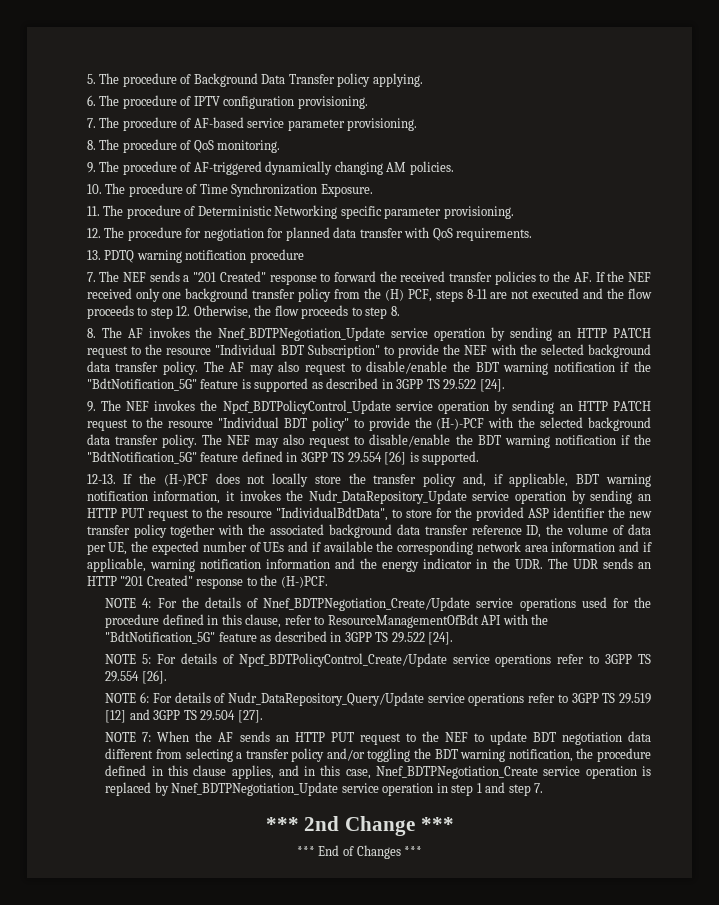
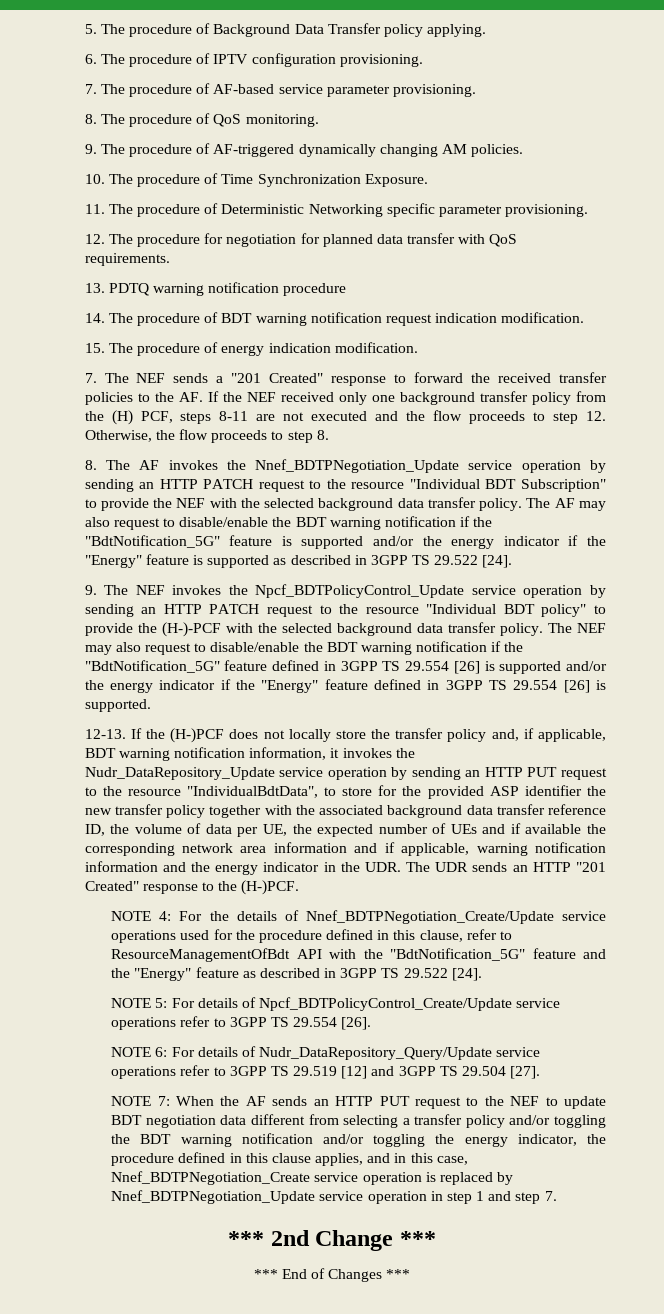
+ 14. The procedure of BDT warning notification request indication modification.
+ 15. The procedure of energy indication modification.
- The AF may also request to disable/enable the BDT warning notification if the "BdtNotification_5G" feature is supported as described in 3GPP TS 29.522 [24].
+ The AF may also request to disable/enable the BDT warning notification if the "BdtNotification_5G" feature is supported and/or the energy indicator if the "Energy" feature is supported as described in 3GPP TS 29.522 [24].
- The NEF may also request to disable/enable the BDT warning notification if the "BdtNotification_5G" feature defined in 3GPP TS 29.554 [26] is supported.
+ The NEF may also request to disable/enable the BDT warning notification if the "BdtNotification_5G" feature defined in 3GPP TS 29.554 [26] is supported and/or the energy indicator if the "Energy" feature defined in 3GPP TS 29.554 [26] is supported.
- NOTE 4: For the details of Nnef_BDTPNegotiation_Create/Update service operations used for the procedure defined in this clause, refer to ResourceManagementOfBdt API with the "BdtNotification_5G" feature as described in 3GPP TS 29.522 [24].
+ NOTE 4: For the details of Nnef_BDTPNegotiation_Create/Update service operations used for the procedure defined in this clause, refer to ResourceManagementOfBdt API with the "BdtNotification_5G" feature and the "Energy" feature as described in 3GPP TS 29.522 [24].
- NOTE 7: When the AF sends an HTTP PUT request to the NEF to update BDT negotiation data different from selecting a transfer policy and/or toggling the BDT warning notification, the procedure defined in this clause applies, and in this case, Nnef_BDTPNegotiation_Create service operation is replaced by Nnef_BDTPNegotiation_Update service operation in step 1 and step 7.
+ NOTE 7: When the AF sends an HTTP PUT request to the NEF to update BDT negotiation data different from selecting a transfer policy and/or toggling the BDT warning notification and/or toggling the energy indicator, the procedure defined in this clause applies, and in this case, Nnef_BDTPNegotiation_Create service operation is replaced by Nnef_BDTPNegotiation_Update service operation in step 1 and step 7.

